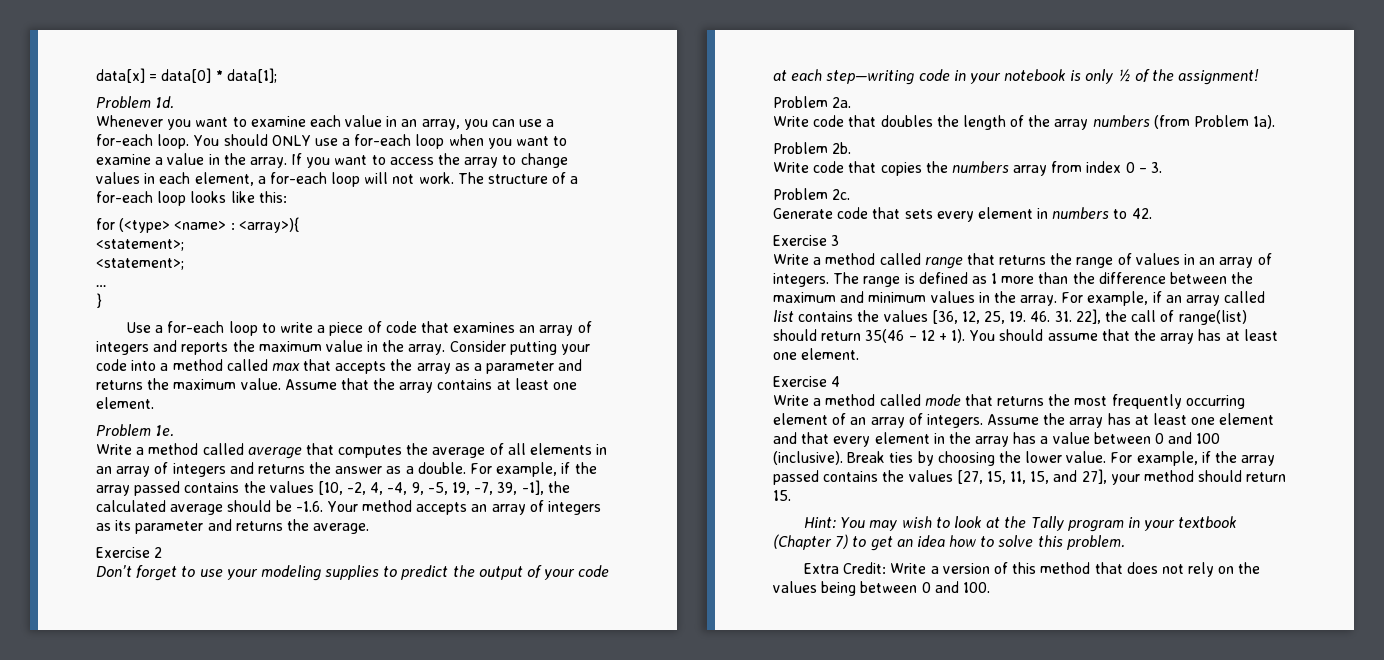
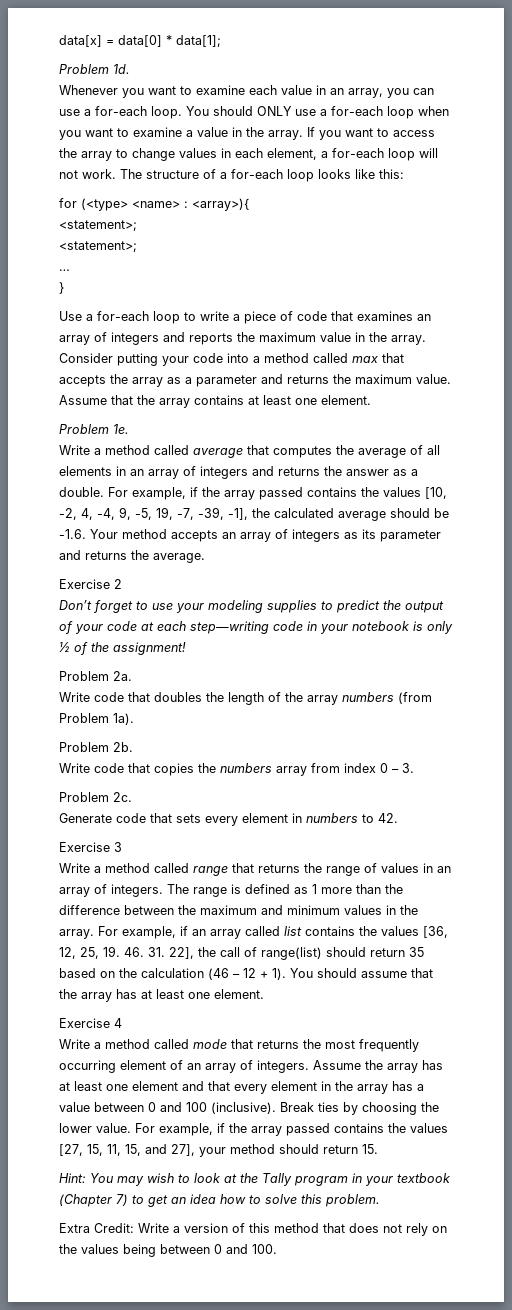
- For example, if the array passed contains the values [10, -2, 4, -4, 9, -5, 19, -7, 39, -1], the calculated average should be -1.6. Your method accepts an array of integers as its parameter and returns the average.
+ For example, if the array passed contains the values [10, -2, 4, -4, 9, -5, 19, -7, -39, -1], the calculated average should be -1.6. Your method accepts an array of integers as its parameter and returns the average.
- For example, if an array called list contains the values [36, 12, 25, 19. 46. 31. 22], the call of range(list) should return 35(46 – 12 + 1).
+ For example, if an array called list contains the values [36, 12, 25, 19. 46. 31. 22], the call of range(list) should return 35 based on the calculation (46 – 12 + 1).

